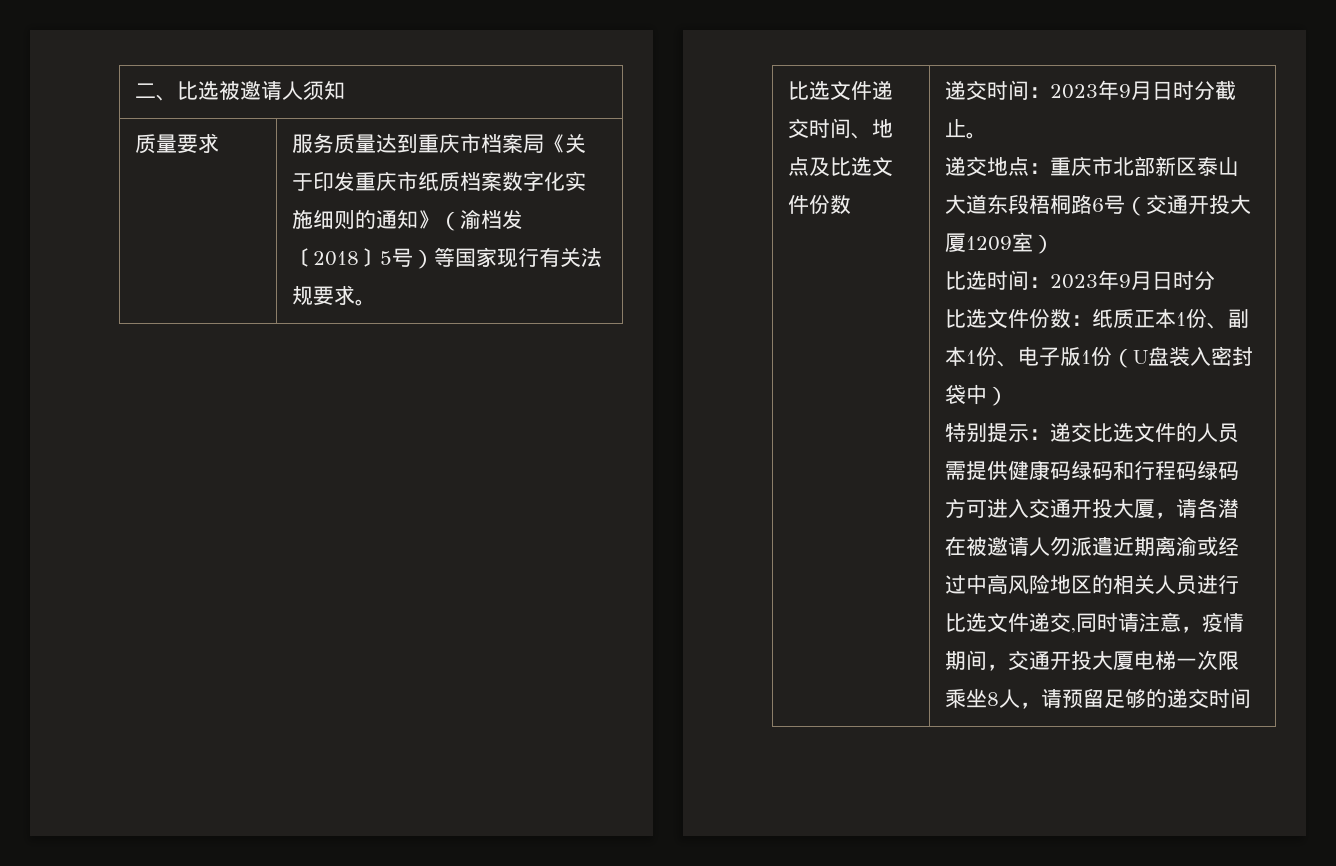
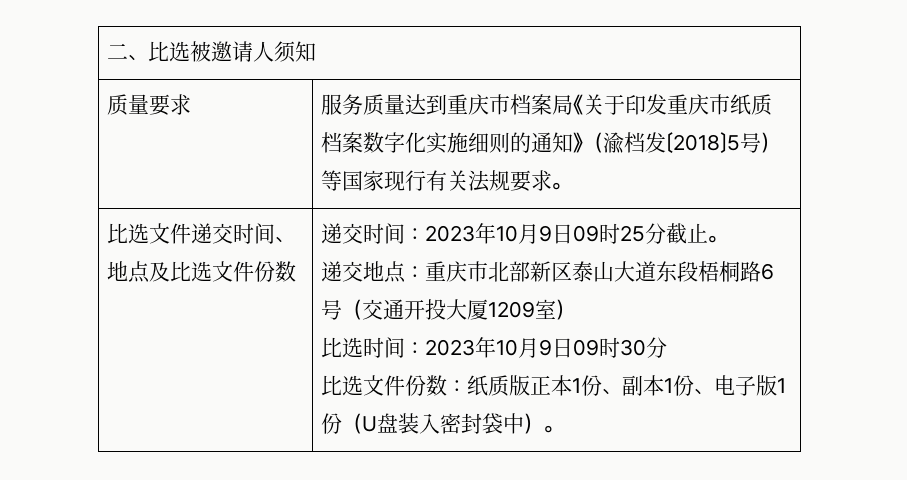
- 递交时间：2023年9月日时分截止。
+ 递交时间：2023年10月9日09时25分截止。
- 比选时间：2023年9月日时分
+ 比选时间：2023年10月9日09时30分
- 比选文件份数：纸质正本1份、副本1份、电子版1份（U盘装入密封袋中）
- 特别提示：递交比选文件的人员需提供健康码绿码和行程码绿码方可进入交通开投大厦，请各潜在被邀请人勿派遣近期离渝或经过中高风险地区的相关人员进行比选文件递交,同时请注意，疫情期间，交通开投大厦电梯一次限乘坐8人，请预留足够的递交时间
+ 比选文件份数：纸质版正本1份、副本1份、电子版1份（U盘装入密封袋中）。

